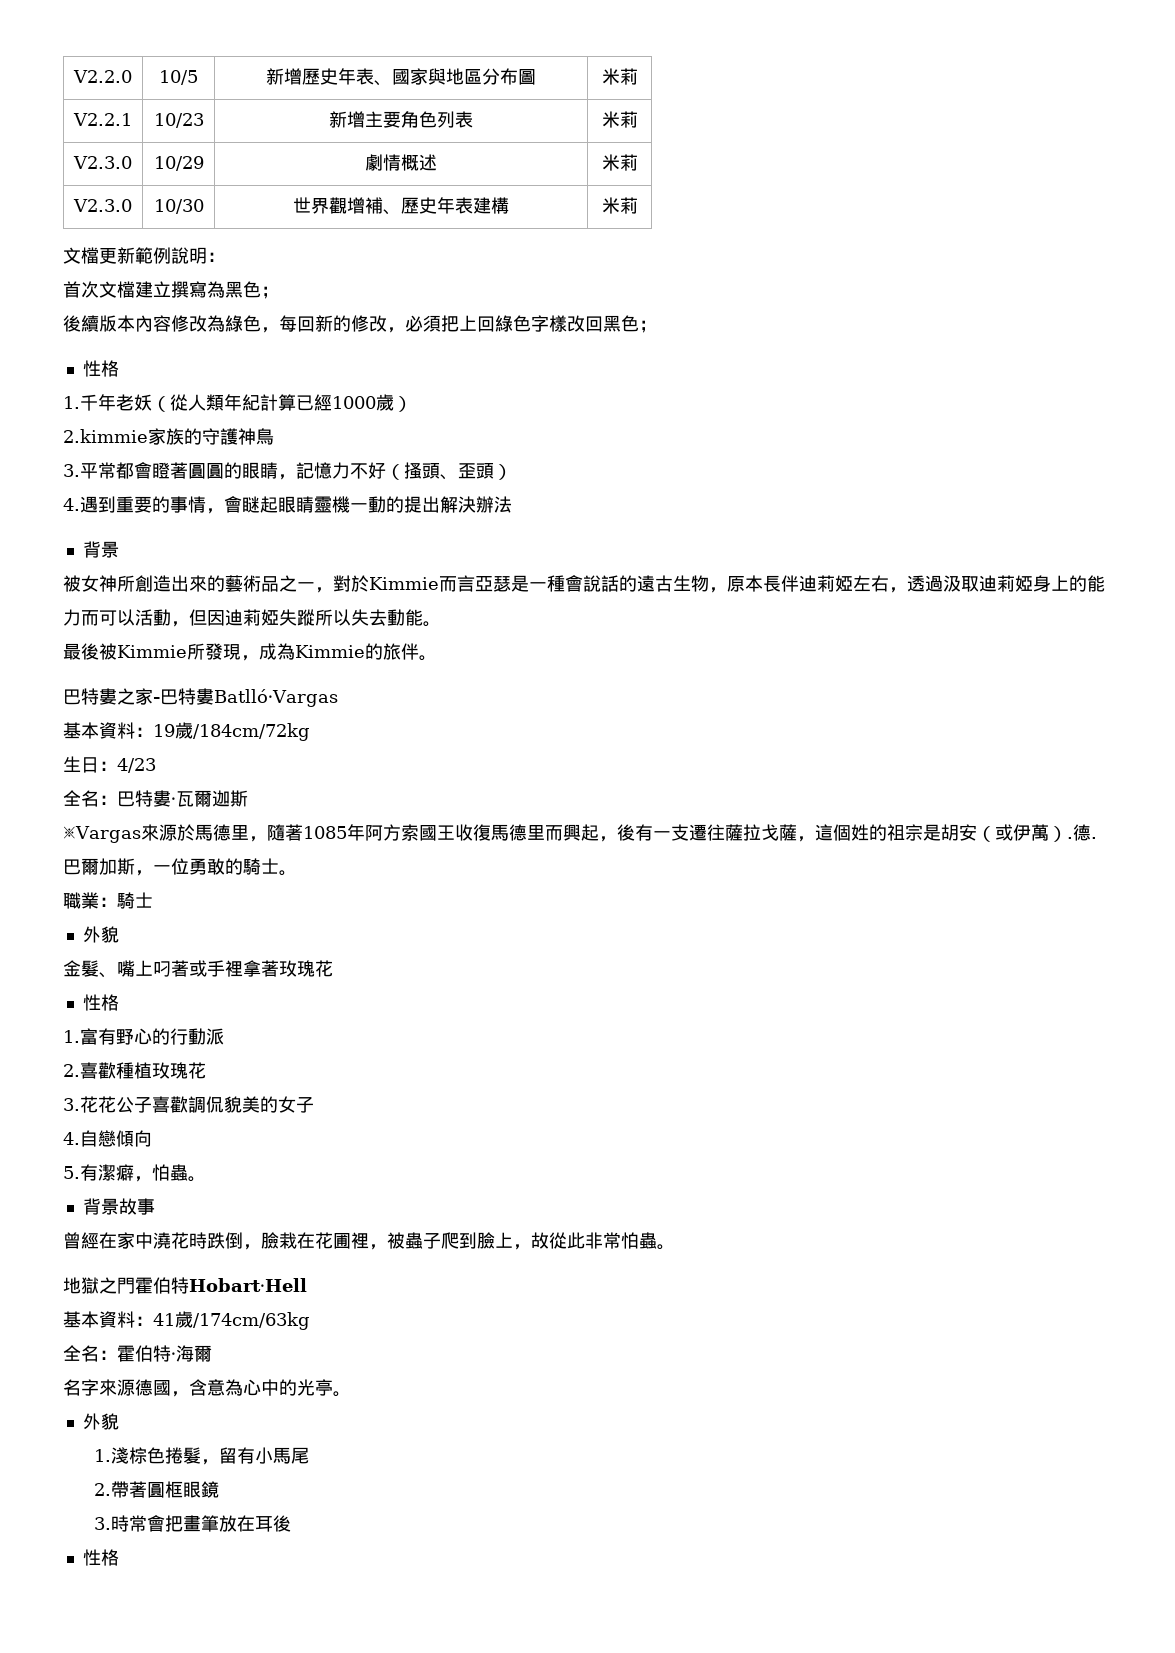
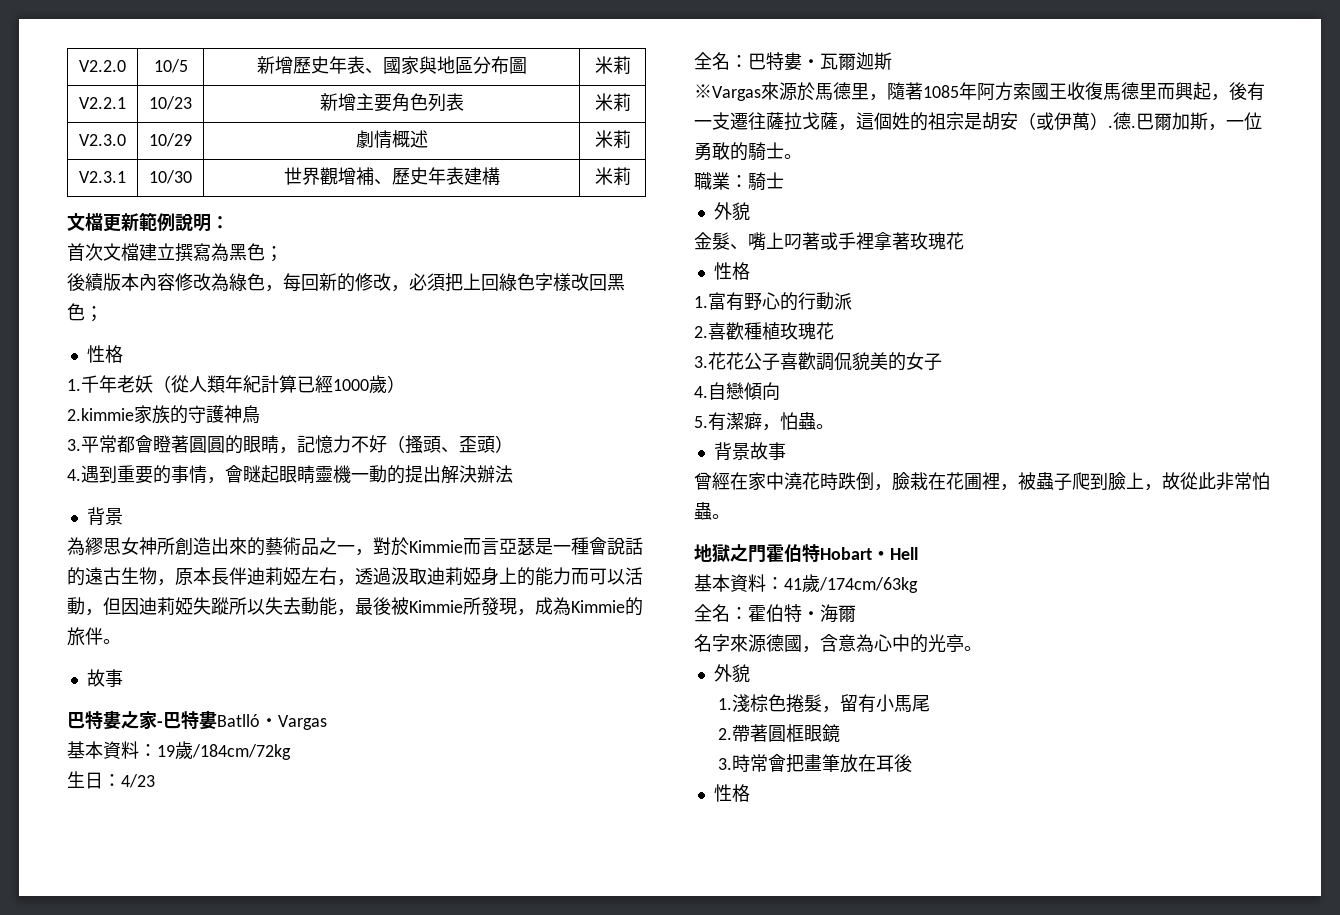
- V2.3.0 | 10/30 | 世界觀增補、歷史年表建構 | 米莉
+ V2.3.1 | 10/30 | 世界觀增補、歷史年表建構 | 米莉
- 被女神所創造出來的藝術品之一，對於Kimmie而言亞瑟是一種會說話的遠古生物，原本長伴迪莉婭左右，透過汲取迪莉婭身上的能力而可以活動，但因迪莉婭失蹤所以失去動能。
- 最後被Kimmie所發現，成為Kimmie的旅伴。
+ 為繆思女神所創造出來的藝術品之一，對於Kimmie而言亞瑟是一種會說話的遠古生物，原本長伴迪莉婭左右，透過汲取迪莉婭身上的能力而可以活動，但因迪莉婭失蹤所以失去動能，最後被Kimmie所發現，成為Kimmie的旅伴。
+ 故事

